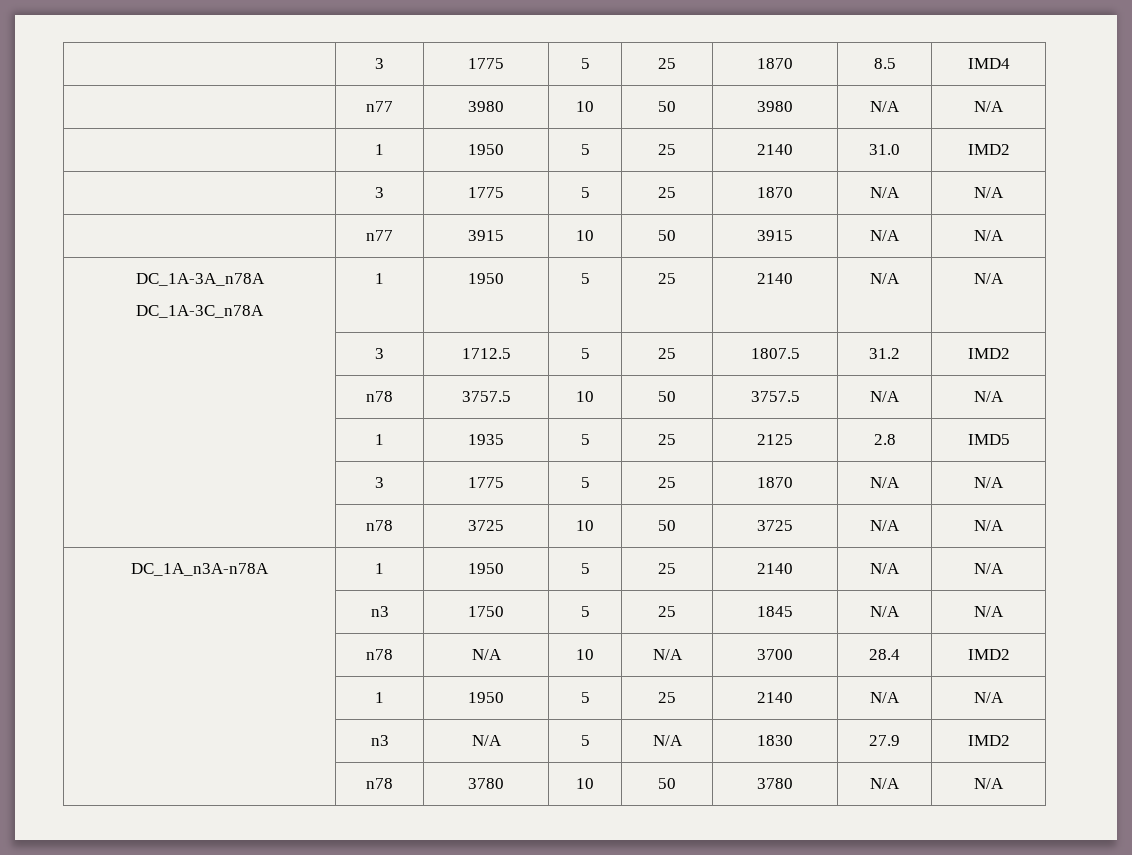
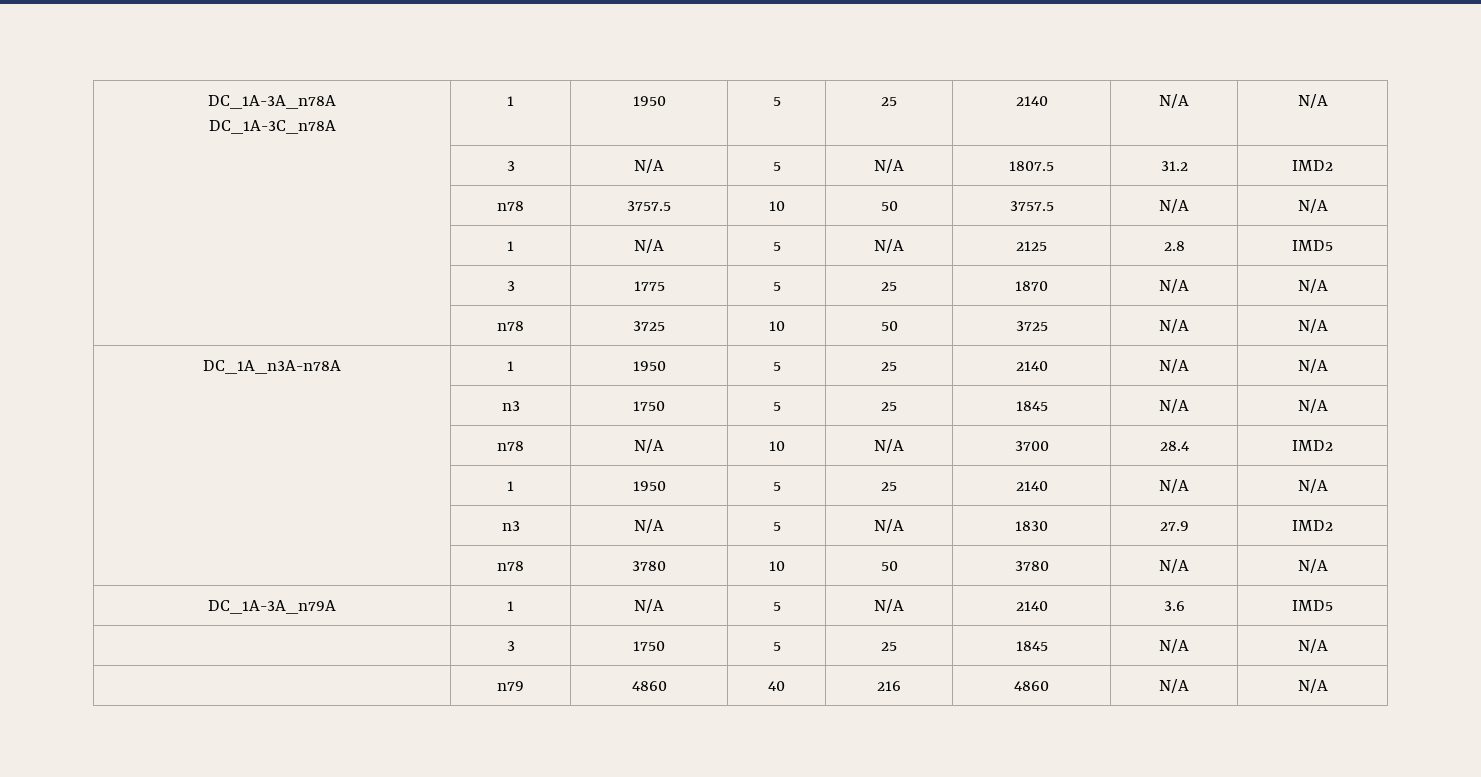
- | 3 | 1775 | 5 | 25 | 1870 | 8.5 | IMD4
- | n77 | 3980 | 10 | 50 | 3980 | N/A | N/A
- | 1 | 1950 | 5 | 25 | 2140 | 31.0 | IMD2
- | 3 | 1775 | 5 | 25 | 1870 | N/A | N/A
- | n77 | 3915 | 10 | 50 | 3915 | N/A | N/A
- | 3 | 1712.5 | 5 | 25 | 1807.5 | 31.2 | IMD2
+ | 3 | N/A | 5 | N/A | 1807.5 | 31.2 | IMD2
- | 1 | 1935 | 5 | 25 | 2125 | 2.8 | IMD5
+ | 1 | N/A | 5 | N/A | 2125 | 2.8 | IMD5
+ DC_1A-3A_n79A | 1 | N/A | 5 | N/A | 2140 | 3.6 | IMD5
+ | 3 | 1750 | 5 | 25 | 1845 | N/A | N/A
+ | n79 | 4860 | 40 | 216 | 4860 | N/A | N/A

